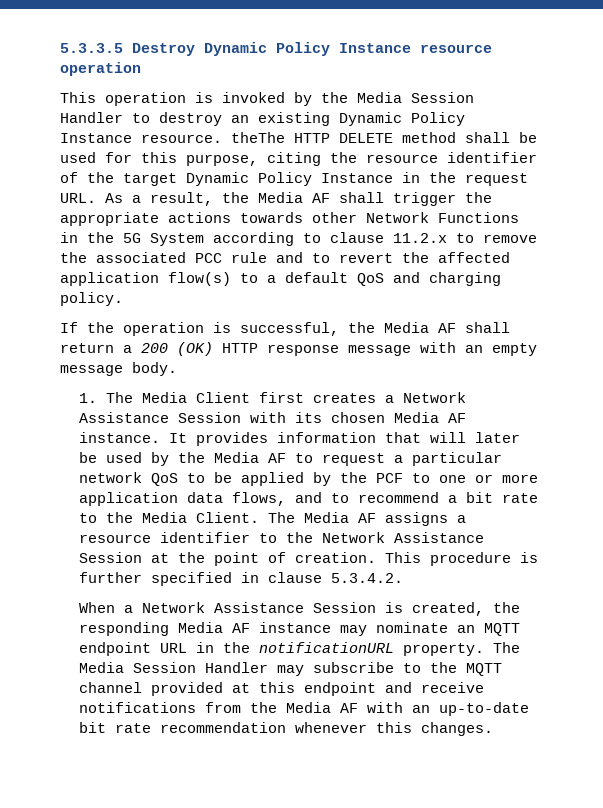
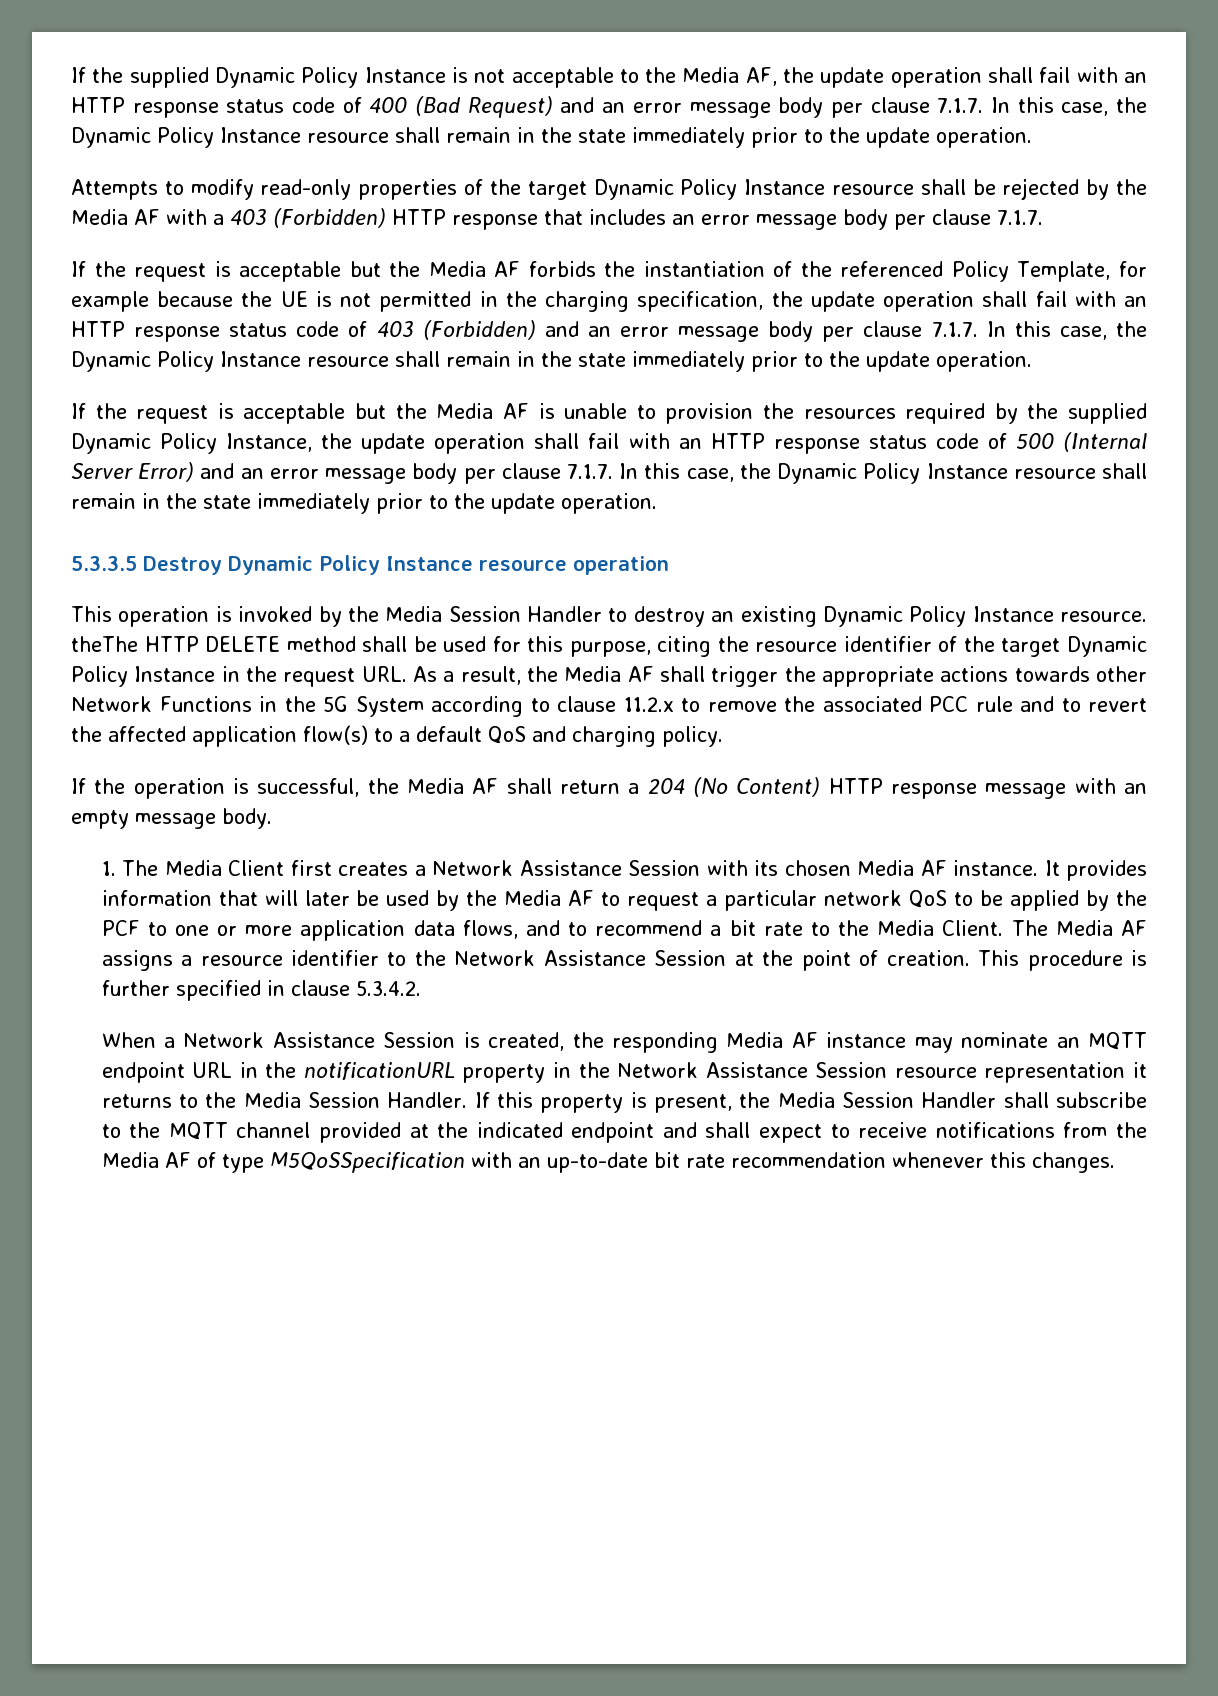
+ If the supplied Dynamic Policy Instance is not acceptable to the Media AF, the update operation shall fail with an HTTP response status code of 400 (Bad Request) and an error message body per clause 7.1.7. In this case, the Dynamic Policy Instance resource shall remain in the state immediately prior to the update operation.
+ Attempts to modify read-only properties of the target Dynamic Policy Instance resource shall be rejected by the Media AF with a 403 (Forbidden) HTTP response that includes an error message body per clause 7.1.7.
+ If the request is acceptable but the Media AF forbids the instantiation of the referenced Policy Template, for example because the UE is not permitted in the charging specification, the update operation shall fail with an HTTP response status code of 403 (Forbidden) and an error message body per clause 7.1.7. In this case, the Dynamic Policy Instance resource shall remain in the state immediately prior to the update operation.
+ If the request is acceptable but the Media AF is unable to provision the resources required by the supplied Dynamic Policy Instance, the update operation shall fail with an HTTP response status code of 500 (Internal Server Error) and an error message body per clause 7.1.7. In this case, the Dynamic Policy Instance resource shall remain in the state immediately prior to the update operation.
- If the operation is successful, the Media AF shall return a 200 (OK) HTTP response message with an empty message body.
+ If the operation is successful, the Media AF shall return a 204 (No Content) HTTP response message with an empty message body.
- When a Network Assistance Session is created, the responding Media AF instance may nominate an MQTT endpoint URL in the notificationURL property. The Media Session Handler may subscribe to the MQTT channel provided at this endpoint and receive notifications from the Media AF with an up-to-date bit rate recommendation whenever this changes.
+ When a Network Assistance Session is created, the responding Media AF instance may nominate an MQTT endpoint URL in the notificationURL property in the Network Assistance Session resource representation it returns to the Media Session Handler. If this property is present, the Media Session Handler shall subscribe to the MQTT channel provided at the indicated endpoint and shall expect to receive notifications from the Media AF of type M5QoSSpecification with an up-to-date bit rate recommendation whenever this changes.

